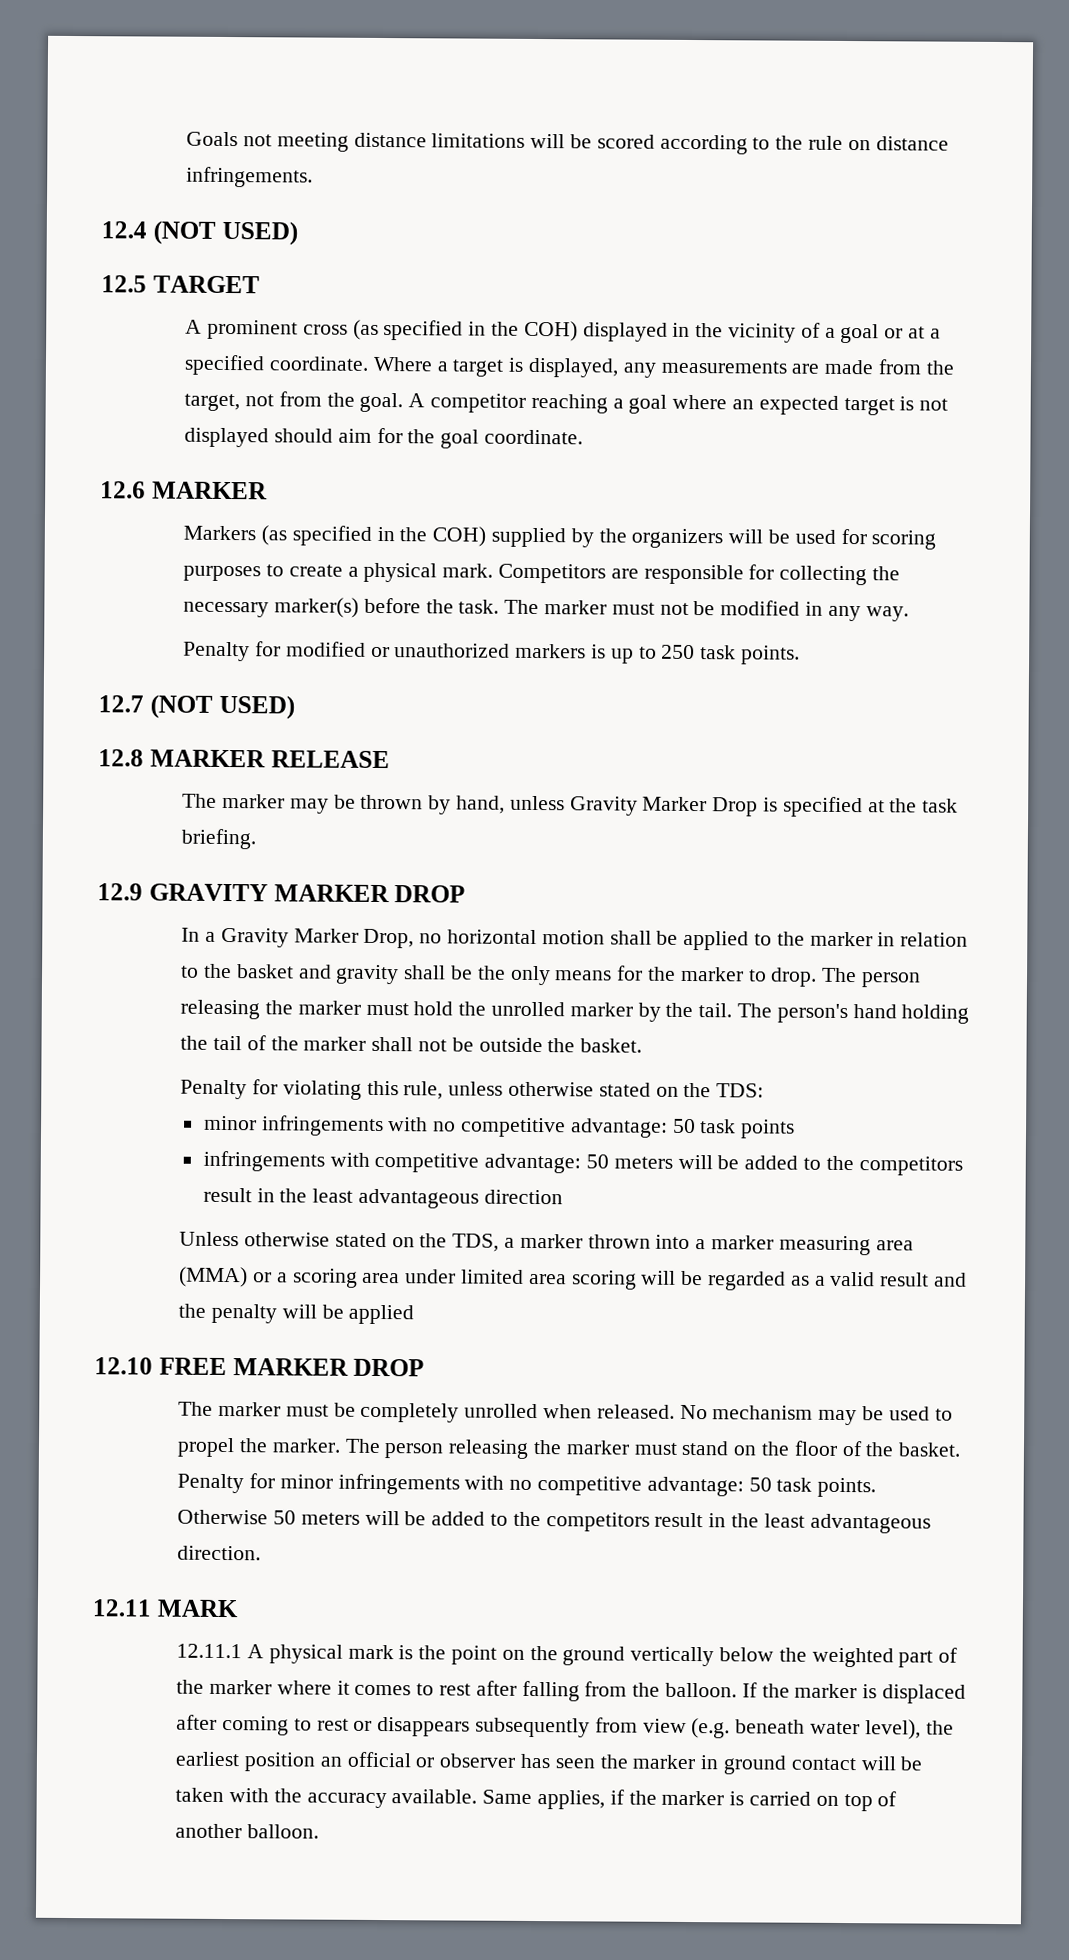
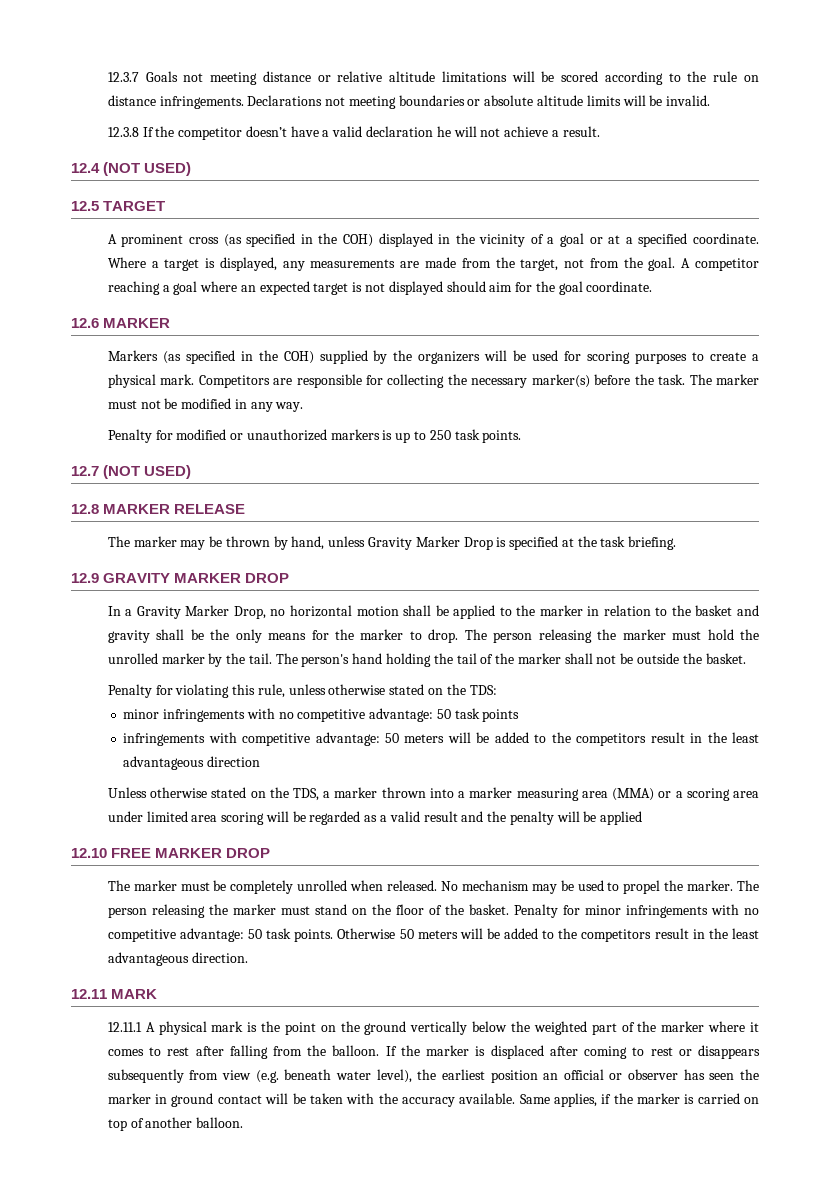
- Goals not meeting distance limitations will be scored according to the rule on distance infringements.
+ 12.3.7 Goals not meeting distance or relative altitude limitations will be scored according to the rule on distance infringements. Declarations not meeting boundaries or absolute altitude limits will be invalid.
+ 12.3.8 If the competitor doesn’t have a valid declaration he will not achieve a result.

